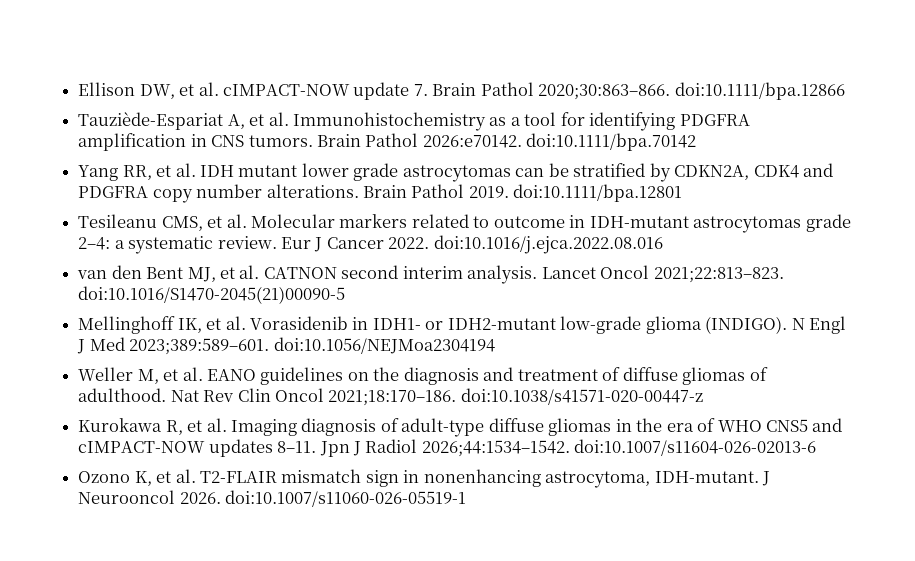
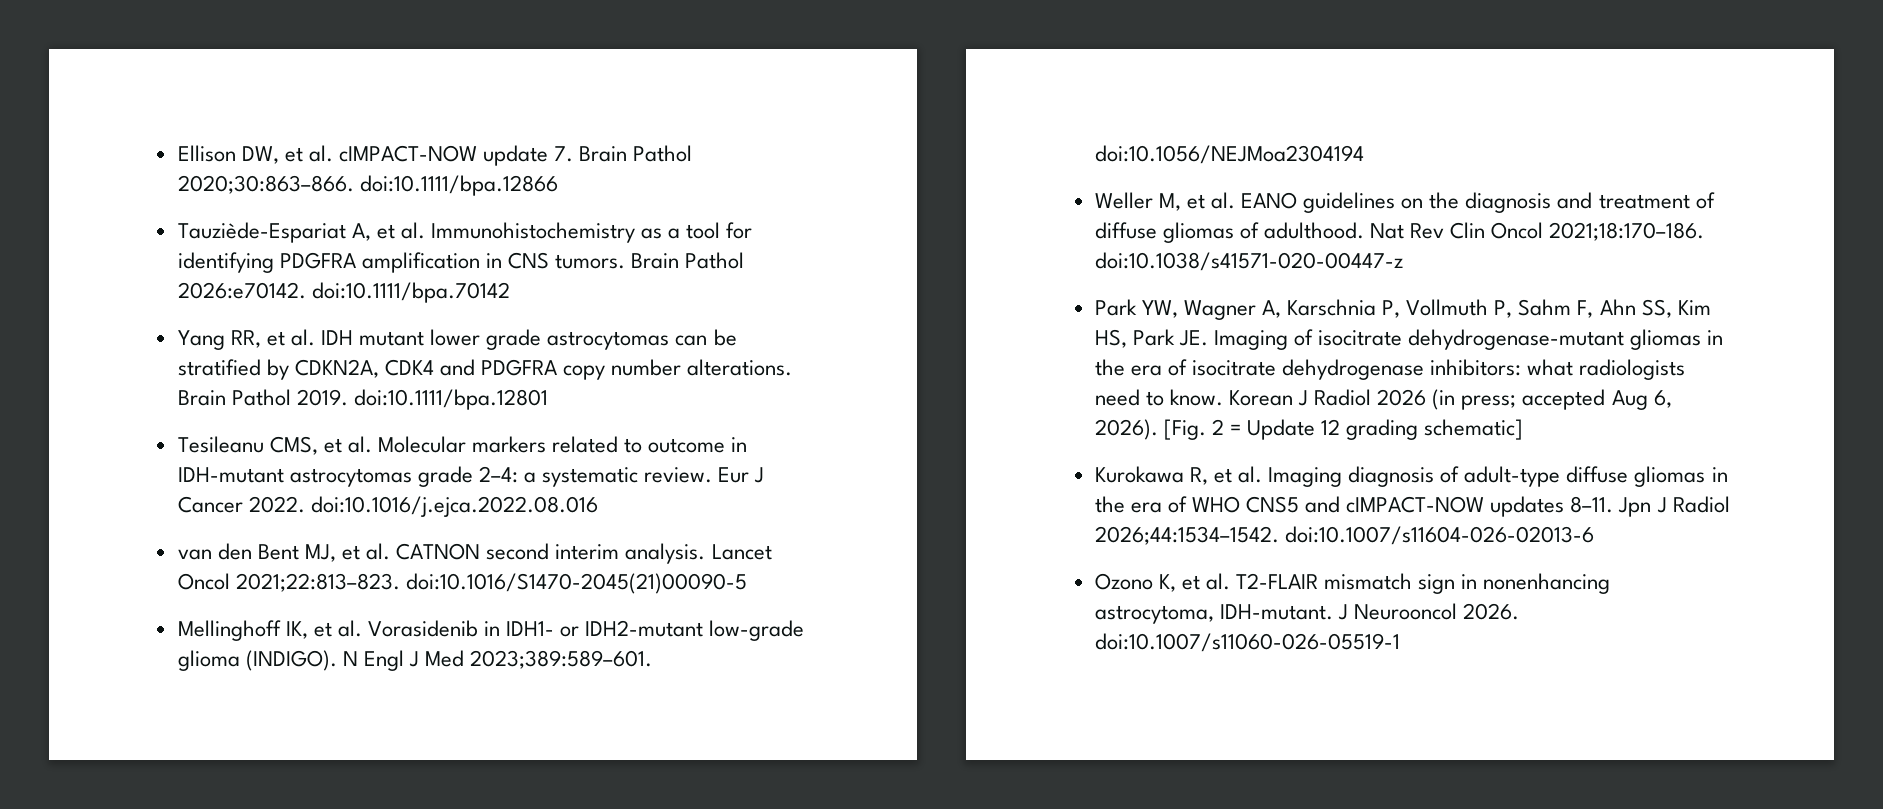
+ Park YW, Wagner A, Karschnia P, Vollmuth P, Sahm F, Ahn SS, Kim HS, Park JE. Imaging of isocitrate dehydrogenase-mutant gliomas in the era of isocitrate dehydrogenase inhibitors: what radiologists need to know. Korean J Radiol 2026 (in press; accepted Aug 6, 2026). [Fig. 2 = Update 12 grading schematic]

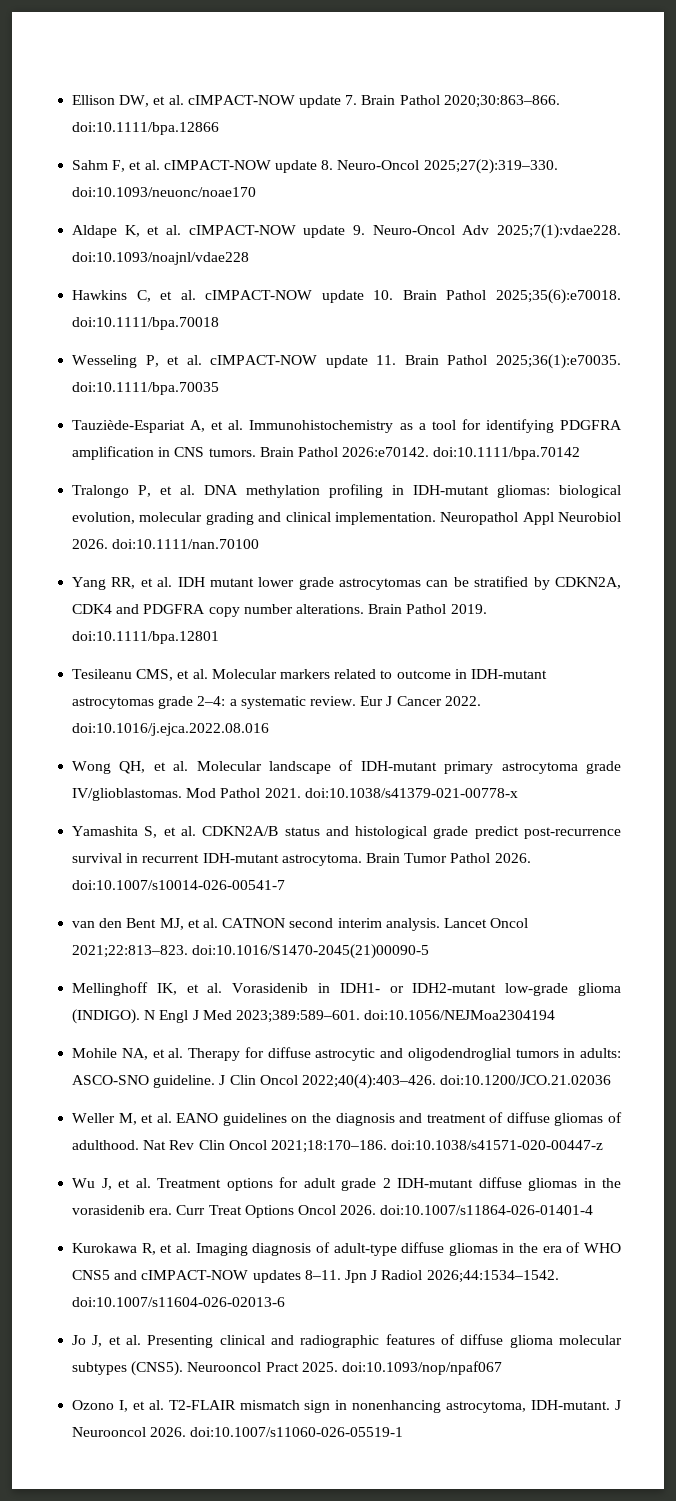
+ Sahm F, et al. cIMPACT-NOW update 8. Neuro-Oncol 2025;27(2):319–330. doi:10.1093/neuonc/noae170
+ Aldape K, et al. cIMPACT-NOW update 9. Neuro-Oncol Adv 2025;7(1):vdae228. doi:10.1093/noajnl/vdae228
+ Hawkins C, et al. cIMPACT-NOW update 10. Brain Pathol 2025;35(6):e70018. doi:10.1111/bpa.70018
+ Wesseling P, et al. cIMPACT-NOW update 11. Brain Pathol 2025;36(1):e70035. doi:10.1111/bpa.70035
+ Tralongo P, et al. DNA methylation profiling in IDH-mutant gliomas: biological evolution, molecular grading and clinical implementation. Neuropathol Appl Neurobiol 2026. doi:10.1111/nan.70100
+ Wong QH, et al. Molecular landscape of IDH-mutant primary astrocytoma grade IV/glioblastomas. Mod Pathol 2021. doi:10.1038/s41379-021-00778-x
+ Yamashita S, et al. CDKN2A/B status and histological grade predict post-recurrence survival in recurrent IDH-mutant astrocytoma. Brain Tumor Pathol 2026. doi:10.1007/s10014-026-00541-7
+ Mohile NA, et al. Therapy for diffuse astrocytic and oligodendroglial tumors in adults: ASCO-SNO guideline. J Clin Oncol 2022;40(4):403–426. doi:10.1200/JCO.21.02036
- Park YW, Wagner A, Karschnia P, Vollmuth P, Sahm F, Ahn SS, Kim HS, Park JE. Imaging of isocitrate dehydrogenase-mutant gliomas in the era of isocitrate dehydrogenase inhibitors: what radiologists need to know. Korean J Radiol 2026 (in press; accepted Aug 6, 2026). [Fig. 2 = Update 12 grading schematic]
+ Wu J, et al. Treatment options for adult grade 2 IDH-mutant diffuse gliomas in the vorasidenib era. Curr Treat Options Oncol 2026. doi:10.1007/s11864-026-01401-4
+ Jo J, et al. Presenting clinical and radiographic features of diffuse glioma molecular subtypes (CNS5). Neurooncol Pract 2025. doi:10.1093/nop/npaf067
- Ozono K, et al. T2-FLAIR mismatch sign in nonenhancing astrocytoma, IDH-mutant.
+ Ozono I, et al. T2-FLAIR mismatch sign in nonenhancing astrocytoma, IDH-mutant.

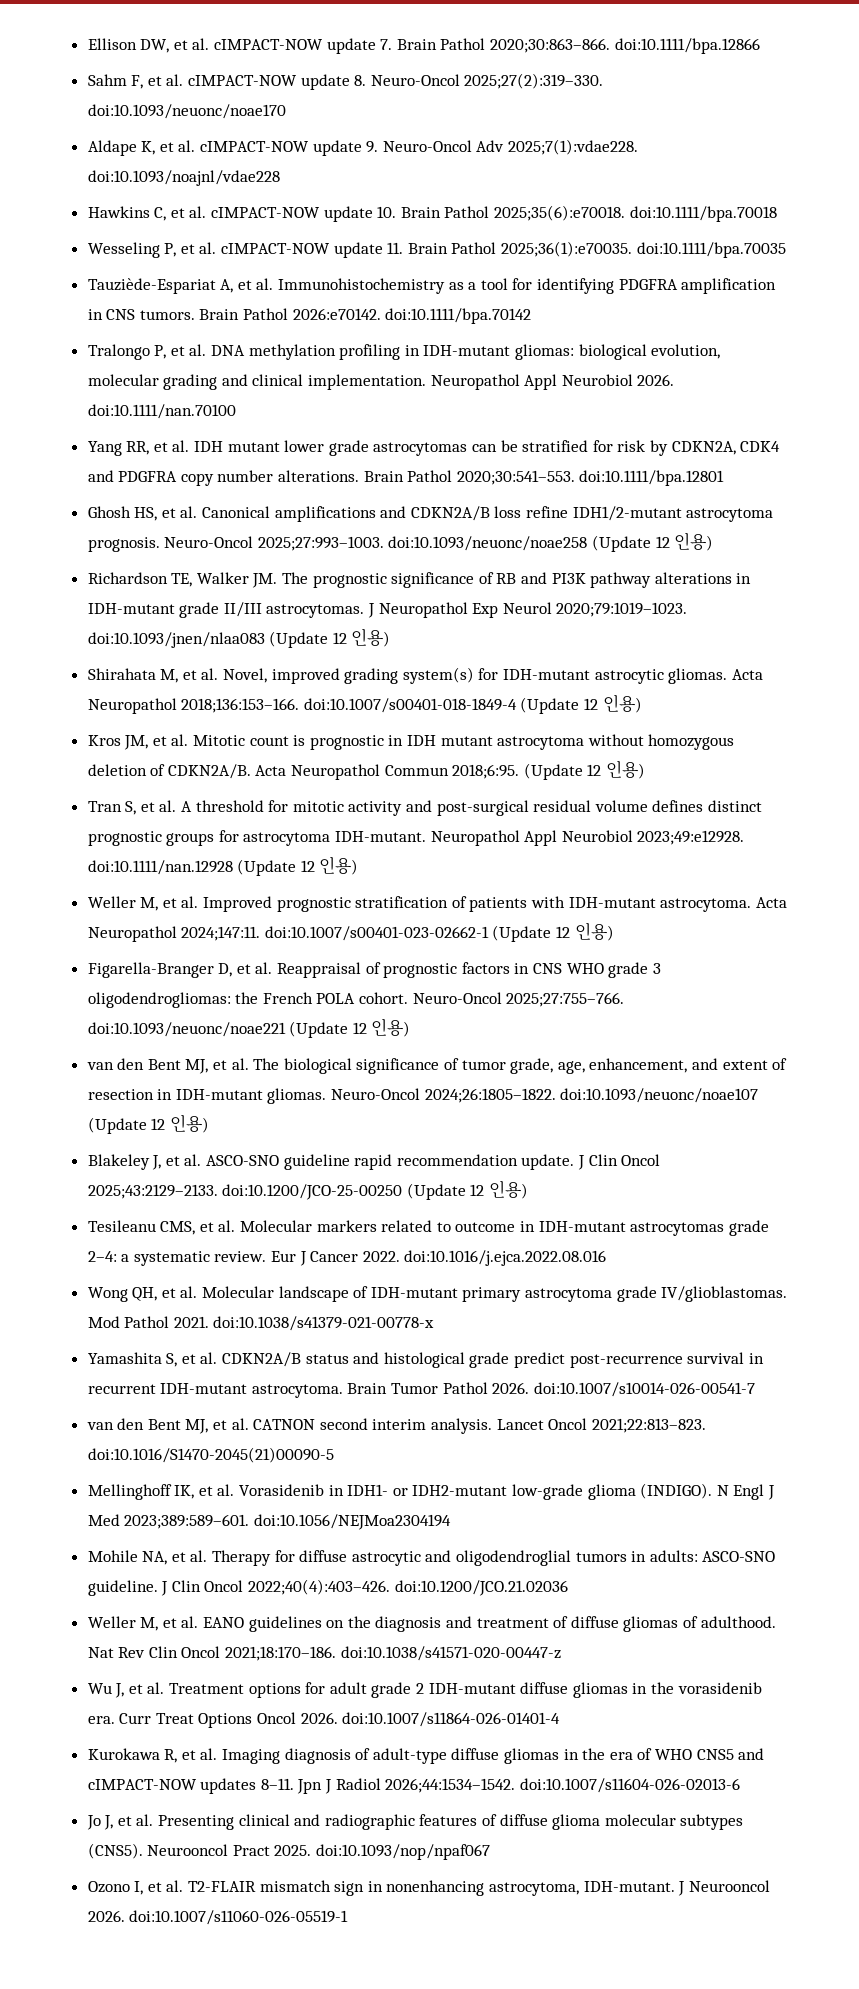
- Yang RR, et al. IDH mutant lower grade astrocytomas can be stratified by CDKN2A, CDK4 and PDGFRA copy number alterations.
+ Yang RR, et al. IDH mutant lower grade astrocytomas can be stratified for risk by CDKN2A, CDK4 and PDGFRA copy number alterations.
- Brain Pathol 2019. doi:10.1111/bpa.12801
+ Brain Pathol 2020;30:541–553. doi:10.1111/bpa.12801
+ Ghosh HS, et al. Canonical amplifications and CDKN2A/B loss refine IDH1/2-mutant astrocytoma prognosis. Neuro-Oncol 2025;27:993–1003. doi:10.1093/neuonc/noae258 (Update 12 인용)
+ Richardson TE, Walker JM. The prognostic significance of RB and PI3K pathway alterations in IDH-mutant grade II/III astrocytomas. J Neuropathol Exp Neurol 2020;79:1019–1023. doi:10.1093/jnen/nlaa083 (Update 12 인용)
+ Shirahata M, et al. Novel, improved grading system(s) for IDH-mutant astrocytic gliomas. Acta Neuropathol 2018;136:153–166. doi:10.1007/s00401-018-1849-4 (Update 12 인용)
+ Kros JM, et al. Mitotic count is prognostic in IDH mutant astrocytoma without homozygous deletion of CDKN2A/B. Acta Neuropathol Commun 2018;6:95. (Update 12 인용)
+ Tran S, et al. A threshold for mitotic activity and post-surgical residual volume defines distinct prognostic groups for astrocytoma IDH-mutant. Neuropathol Appl Neurobiol 2023;49:e12928. doi:10.1111/nan.12928 (Update 12 인용)
+ Weller M, et al. Improved prognostic stratification of patients with IDH-mutant astrocytoma. Acta Neuropathol 2024;147:11. doi:10.1007/s00401-023-02662-1 (Update 12 인용)
+ Figarella-Branger D, et al. Reappraisal of prognostic factors in CNS WHO grade 3 oligodendrogliomas: the French POLA cohort. Neuro-Oncol 2025;27:755–766. doi:10.1093/neuonc/noae221 (Update 12 인용)
+ van den Bent MJ, et al. The biological significance of tumor grade, age, enhancement, and extent of resection in IDH-mutant gliomas. Neuro-Oncol 2024;26:1805–1822. doi:10.1093/neuonc/noae107 (Update 12 인용)
+ Blakeley J, et al. ASCO-SNO guideline rapid recommendation update. J Clin Oncol 2025;43:2129–2133. doi:10.1200/JCO-25-00250 (Update 12 인용)

